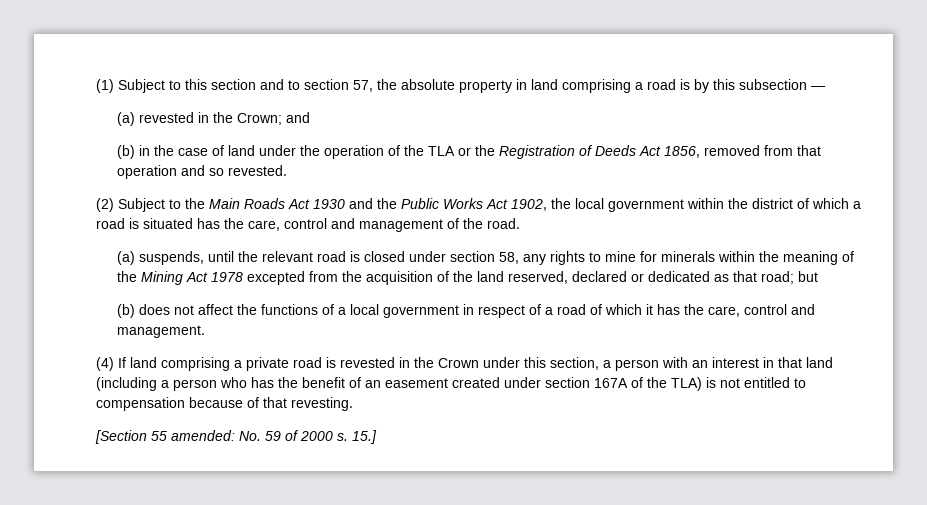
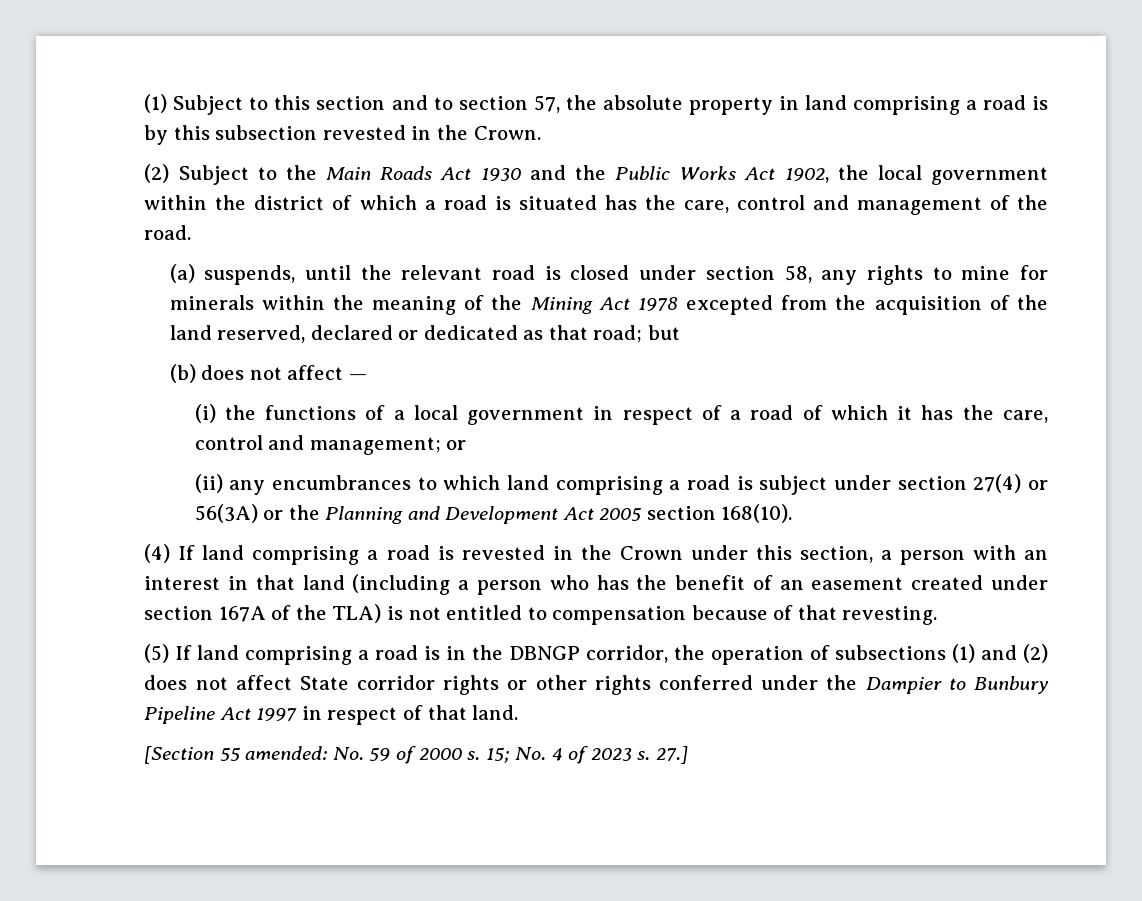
- (1) Subject to this section and to section 57, the absolute property in land comprising a road is by this subsection —
- (a) revested in the Crown; and
- (b) in the case of land under the operation of the TLA or the Registration of Deeds Act 1856, removed from that operation and so revested.
+ (1) Subject to this section and to section 57, the absolute property in land comprising a road is by this subsection revested in the Crown.
- (b) does not affect the functions of a local government in respect of a road of which it has the care, control and management.
+ (b) does not affect —
+ (i) the functions of a local government in respect of a road of which it has the care, control and management; or
+ (ii) any encumbrances to which land comprising a road is subject under section 27(4) or 56(3A) or the Planning and Development Act 2005 section 168(10).
- (4) If land comprising a private road is revested in the Crown under this section, a person with an interest in that land (including a person who has the benefit of an easement created under section 167A of the TLA) is not entitled to compensation because of that revesting.
+ (4) If land comprising a road is revested in the Crown under this section, a person with an interest in that land (including a person who has the benefit of an easement created under section 167A of the TLA) is not entitled to compensation because of that revesting.
+ (5) If land comprising a road is in the DBNGP corridor, the operation of subsections (1) and (2) does not affect State corridor rights or other rights conferred under the Dampier to Bunbury Pipeline Act 1997 in respect of that land.
- 15.]
+ 15; No. 4 of 2023 s. 27.]

